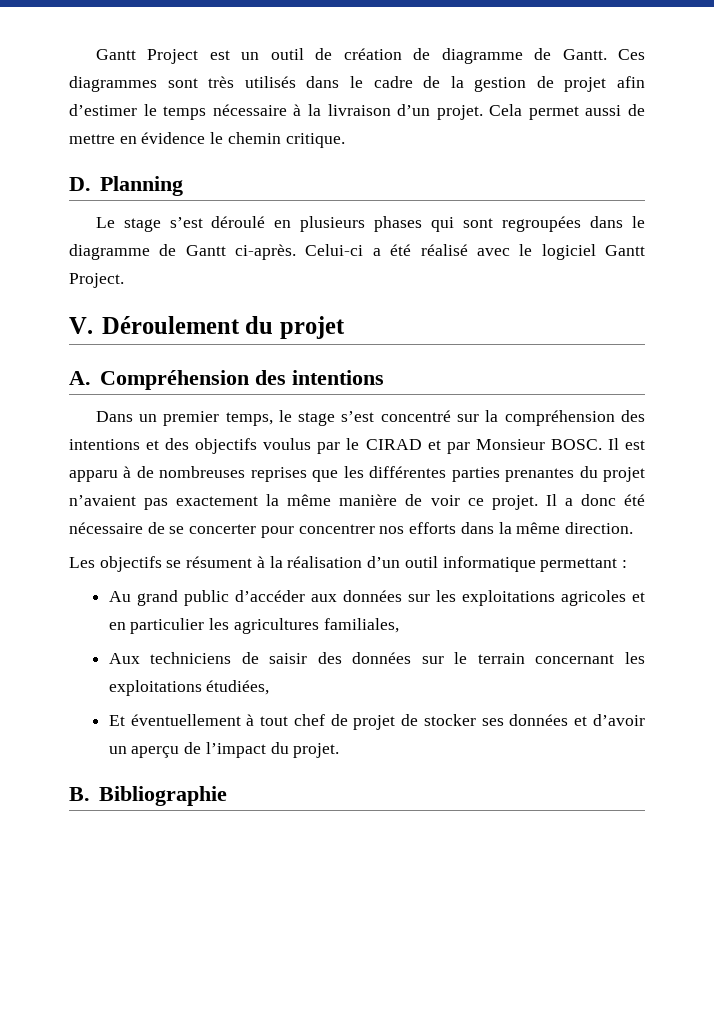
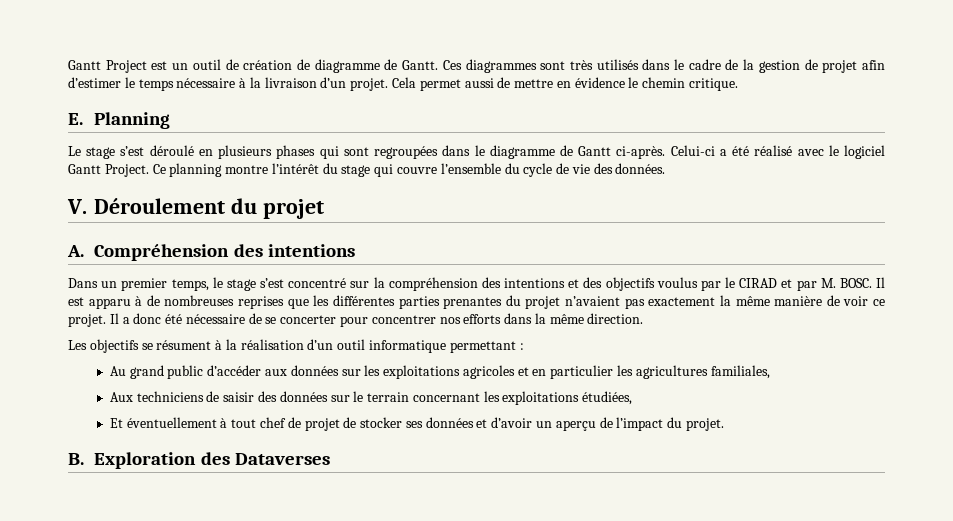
- D. Planning
+ E. Planning
+ Ce planning montre l’intérêt du stage qui couvre l’ensemble du cycle de vie des données.
- Dans un premier temps, le stage s’est concentré sur la compréhension des intentions et des objectifs voulus par le CIRAD et par Monsieur BOSC.
+ Dans un premier temps, le stage s’est concentré sur la compréhension des intentions et des objectifs voulus par le CIRAD et par M. BOSC.
- B. Bibliographie
+ B. Exploration des Dataverses

